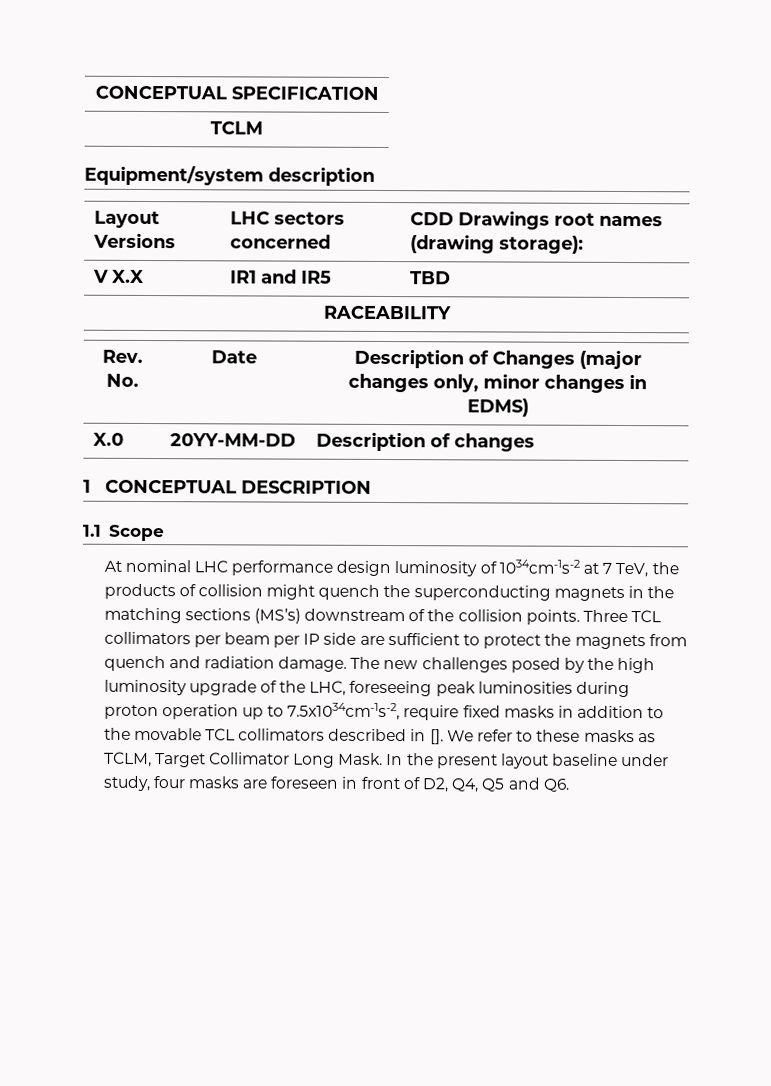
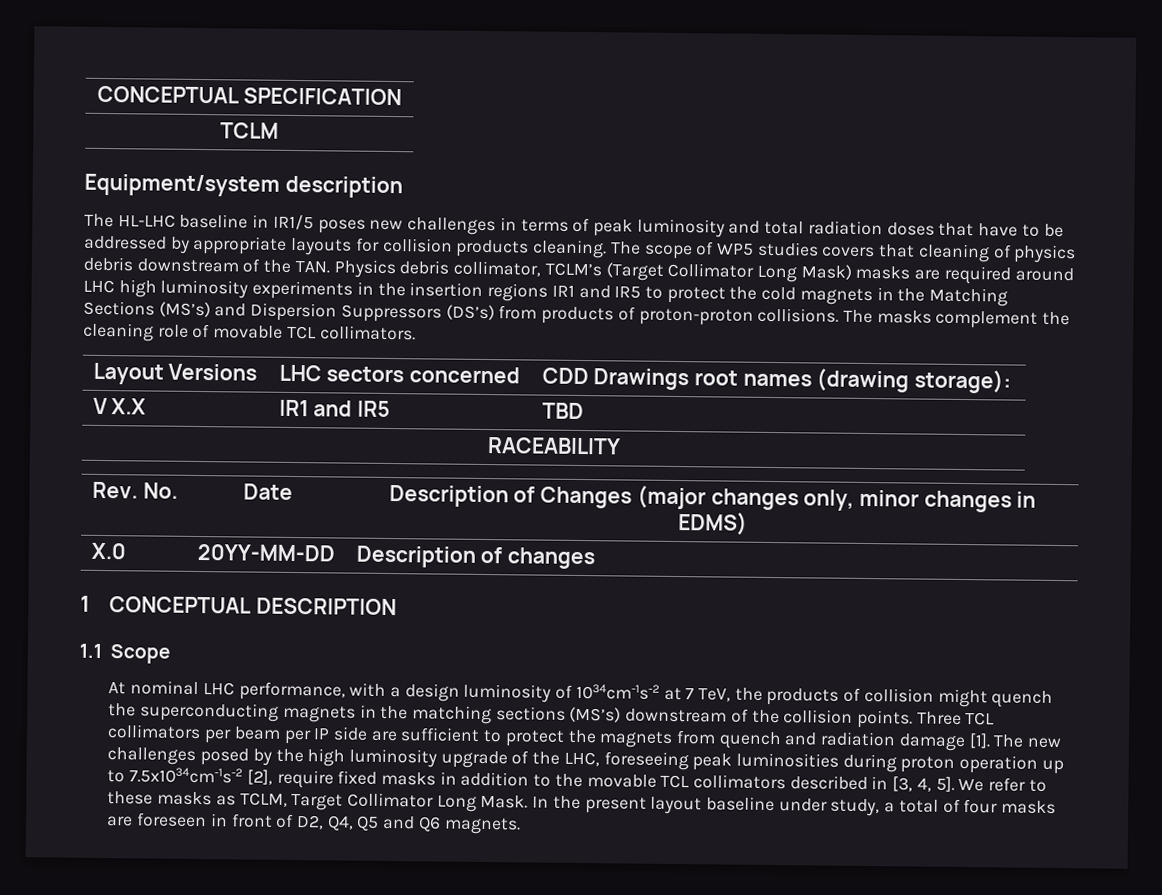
+ The HL-LHC baseline in IR1/5 poses new challenges in terms of peak luminosity and total radiation doses that have to be addressed by appropriate layouts for collision products cleaning. The scope of WP5 studies covers that cleaning of physics debris downstream of the TAN. Physics debris collimator, TCLM’s (Target Collimator Long Mask) masks are required around LHC high luminosity experiments in the insertion regions IR1 and IR5 to protect the cold magnets in the Matching Sections (MS’s) and Dispersion Suppressors (DS’s) from products of proton-proton collisions. The masks complement the cleaning role of movable TCL collimators.
- At nominal LHC performance design luminosity of 1034cm-1s-2 at 7 TeV, the products of collision might quench the superconducting magnets in the matching sections (MS’s) downstream of the collision points.
+ At nominal LHC performance, with a design luminosity of 1034cm-1s-2 at 7 TeV, the products of collision might quench the superconducting magnets in the matching sections (MS’s) downstream of the collision points.
- Three TCL collimators per beam per IP side are sufficient to protect the magnets from quench and radiation damage.
+ Three TCL collimators per beam per IP side are sufficient to protect the magnets from quench and radiation damage [1].
- The new challenges posed by the high luminosity upgrade of the LHC, foreseeing peak luminosities during proton operation up to 7.5x1034cm-1s-2, require fixed masks in addition to the movable TCL collimators described in [].
+ The new challenges posed by the high luminosity upgrade of the LHC, foreseeing peak luminosities during proton operation up to 7.5x1034cm-1s-2 [2], require fixed masks in addition to the movable TCL collimators described in [3, 4, 5].
- In the present layout baseline under study, four masks are foreseen in front of D2, Q4, Q5 and Q6.
+ In the present layout baseline under study, a total of four masks are foreseen in front of D2, Q4, Q5 and Q6 magnets.

